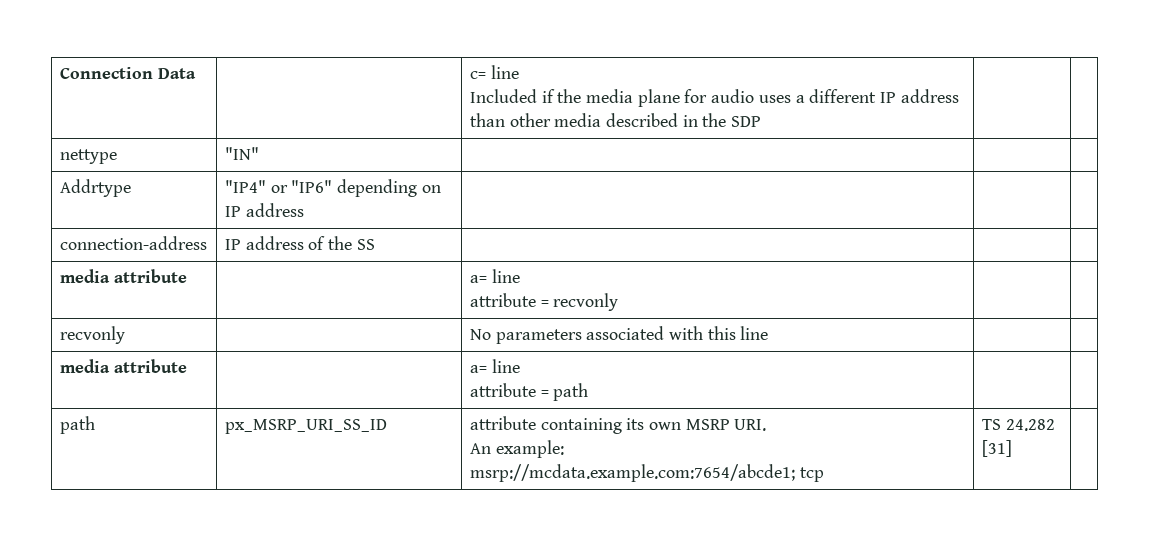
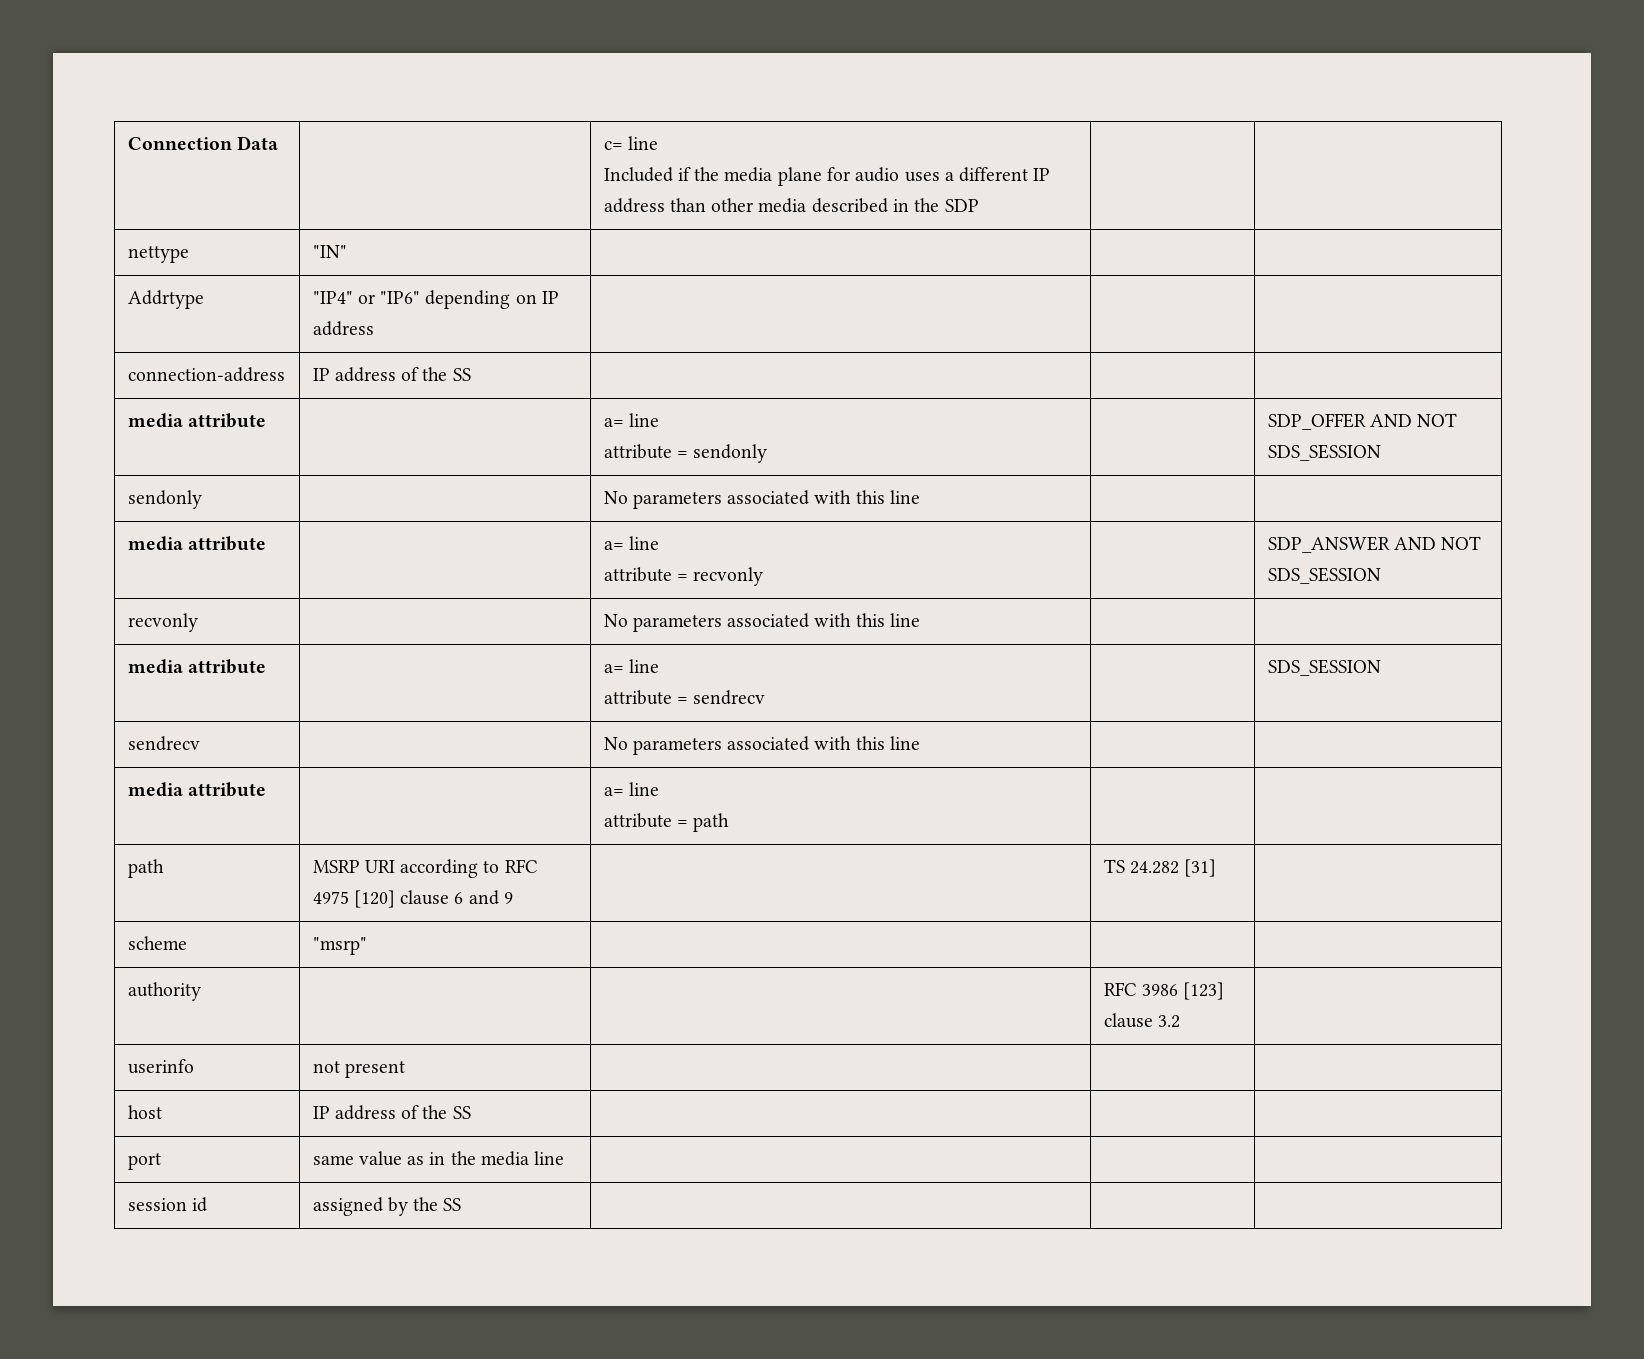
  connection-address | IP address of the SS | | |
  media attribute | | a= line
- attribute = recvonly | |
+ attribute = sendonly | | SDP_OFFER AND NOT SDS_SESSION
+ sendonly | | No parameters associated with this line | |
+ media attribute | | a= line
+ attribute = recvonly | | SDP_ANSWER AND NOT SDS_SESSION
  recvonly | | No parameters associated with this line | |
  media attribute | | a= line
+ attribute = sendrecv | | SDS_SESSION
+ sendrecv | | No parameters associated with this line | |
+ media attribute | | a= line
  attribute = path | |
- path | px_MSRP_URI_SS_ID | attribute containing its own MSRP URI.
- An example:
- msrp://mcdata.example.com:7654/abcde1; tcp | TS 24.282 [31] |
+ path | MSRP URI according to RFC 4975 [120] clause 6 and 9 | | TS 24.282 [31] |
+ scheme | "msrp" | | |
+ authority | | | RFC 3986 [123] clause 3.2 |
+ userinfo | not present | | |
+ host | IP address of the SS | | |
+ port | same value as in the media line | | |
+ session id | assigned by the SS | | |

